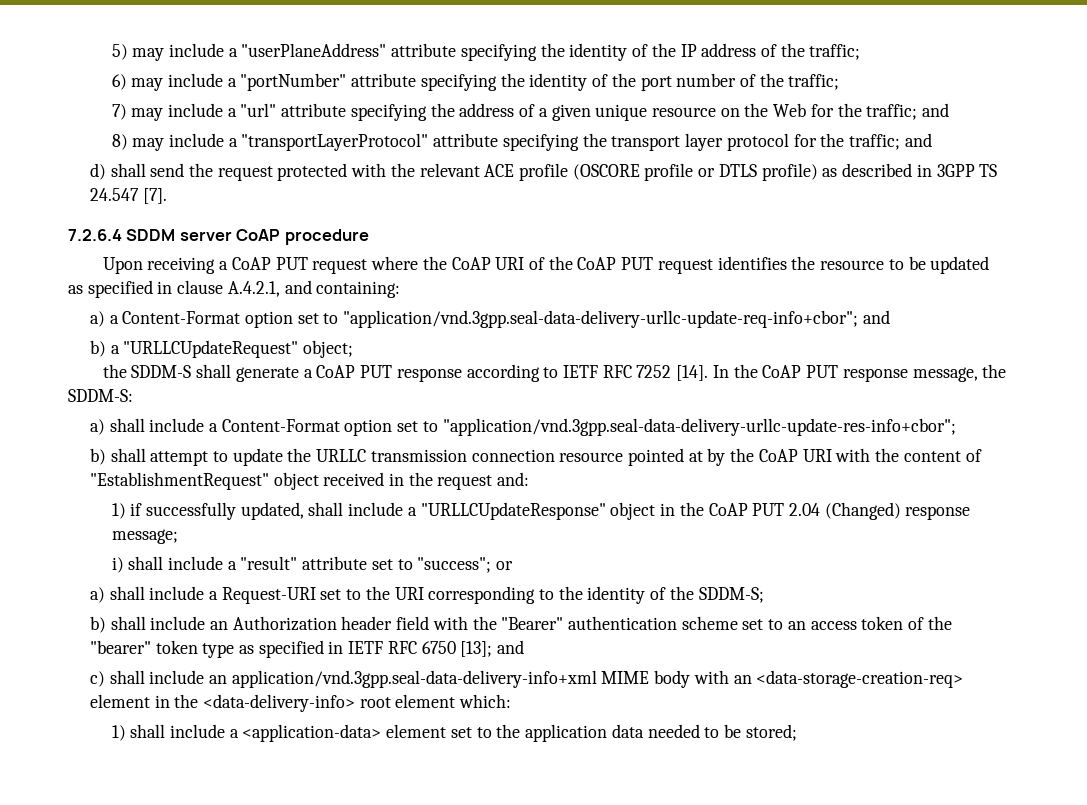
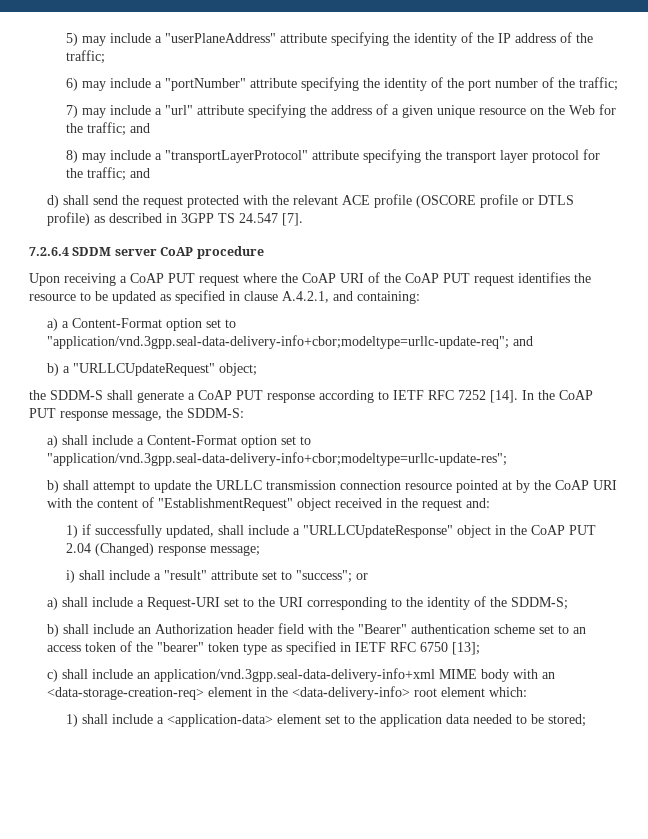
- a) a Content-Format option set to "application/vnd.3gpp.seal-data-delivery-urllc-update-req-info+cbor"; and
+ a) a Content-Format option set to "application/vnd.3gpp.seal-data-delivery-info+cbor;modeltype=urllc-update-req"; and
- a) shall include a Content-Format option set to "application/vnd.3gpp.seal-data-delivery-urllc-update-res-info+cbor";
+ a) shall include a Content-Format option set to "application/vnd.3gpp.seal-data-delivery-info+cbor;modeltype=urllc-update-res";
- b) shall include an Authorization header field with the "Bearer" authentication scheme set to an access token of the "bearer" token type as specified in IETF RFC 6750 [13]; and
+ b) shall include an Authorization header field with the "Bearer" authentication scheme set to an access token of the "bearer" token type as specified in IETF RFC 6750 [13];

